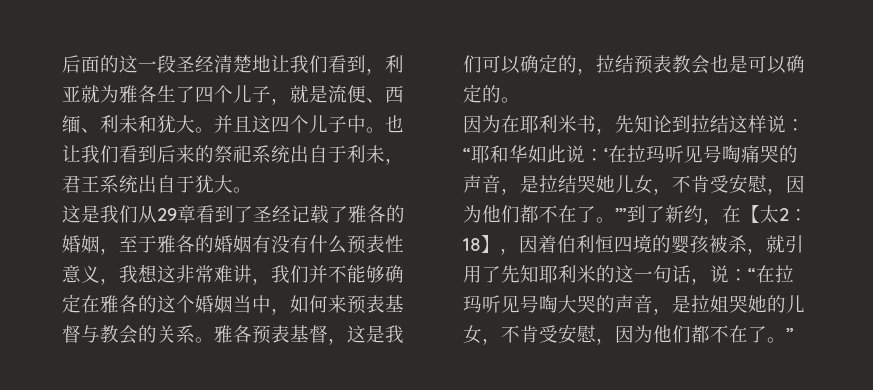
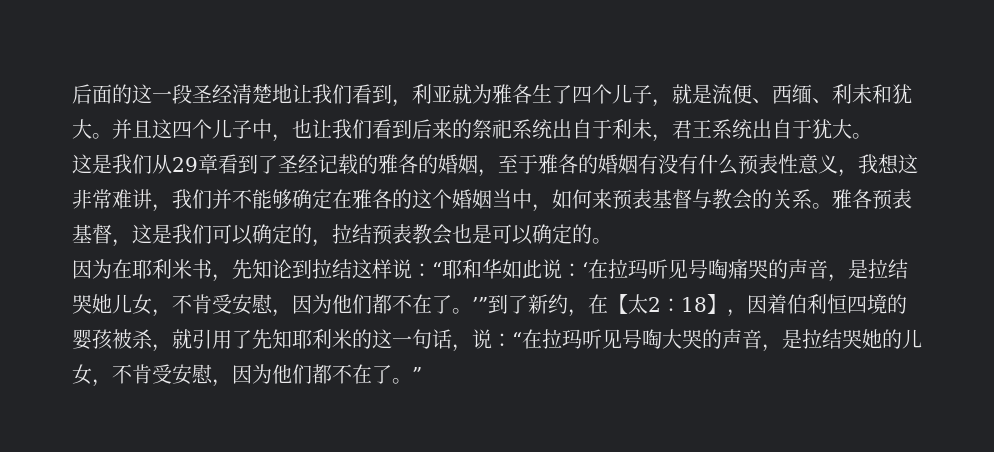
- 并且这四个儿子中。也让我们看到后来的祭祀系统出自于利未，君王系统出自于犹大。
+ 并且这四个儿子中，也让我们看到后来的祭祀系统出自于利未，君王系统出自于犹大。
- 这是我们从29章看到了圣经记载了雅各的婚姻，至于雅各的婚姻有没有什么预表性意义，我想这非常难讲，我们并不能够确定在雅各的这个婚姻当中，如何来预表基督与教会的关系。
+ 这是我们从29章看到了圣经记载的雅各的婚姻，至于雅各的婚姻有没有什么预表性意义，我想这非常难讲，我们并不能够确定在雅各的这个婚姻当中，如何来预表基督与教会的关系。
- “在拉玛听见号啕大哭的声音，是拉姐哭她的儿女，不肯受安慰，因为他们都不在了。”
+ “在拉玛听见号啕大哭的声音，是拉结哭她的儿女，不肯受安慰，因为他们都不在了。”

